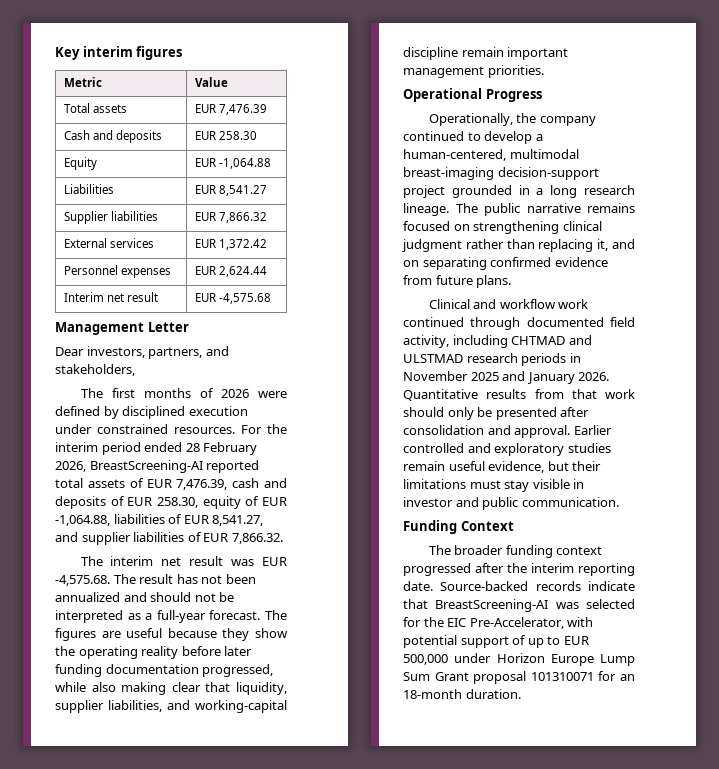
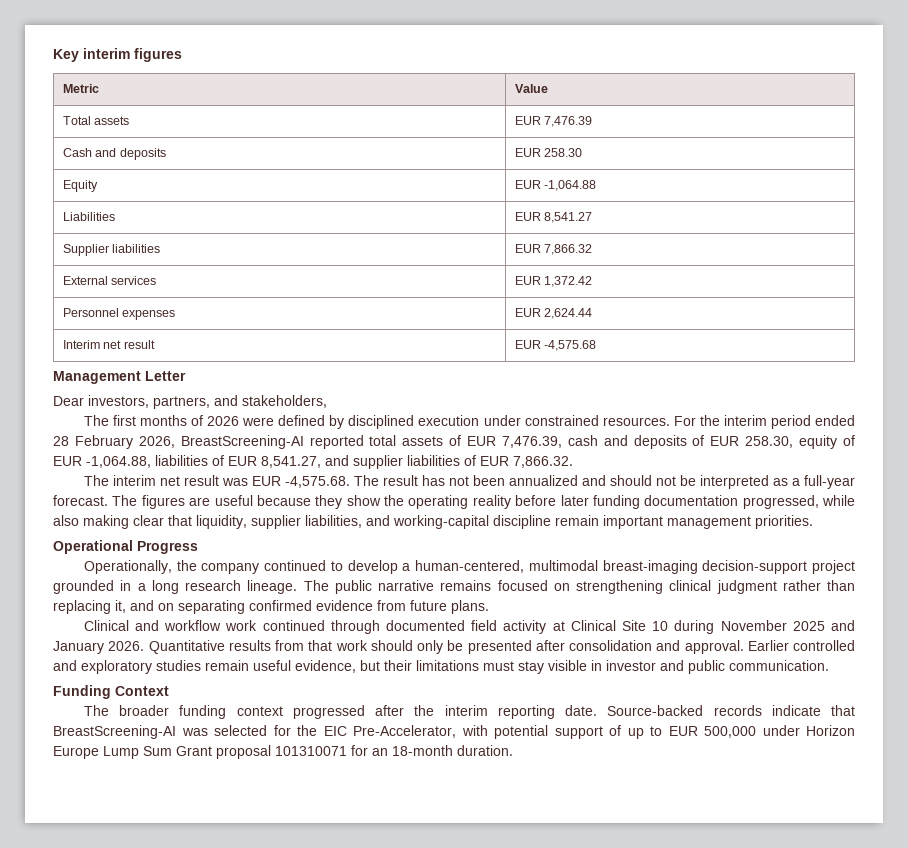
- Clinical and workflow work continued through documented field activity, including CHTMAD and ULSTMAD research periods in November 2025 and January 2026.
+ Clinical and workflow work continued through documented field activity at Clinical Site 10 during November 2025 and January 2026.

